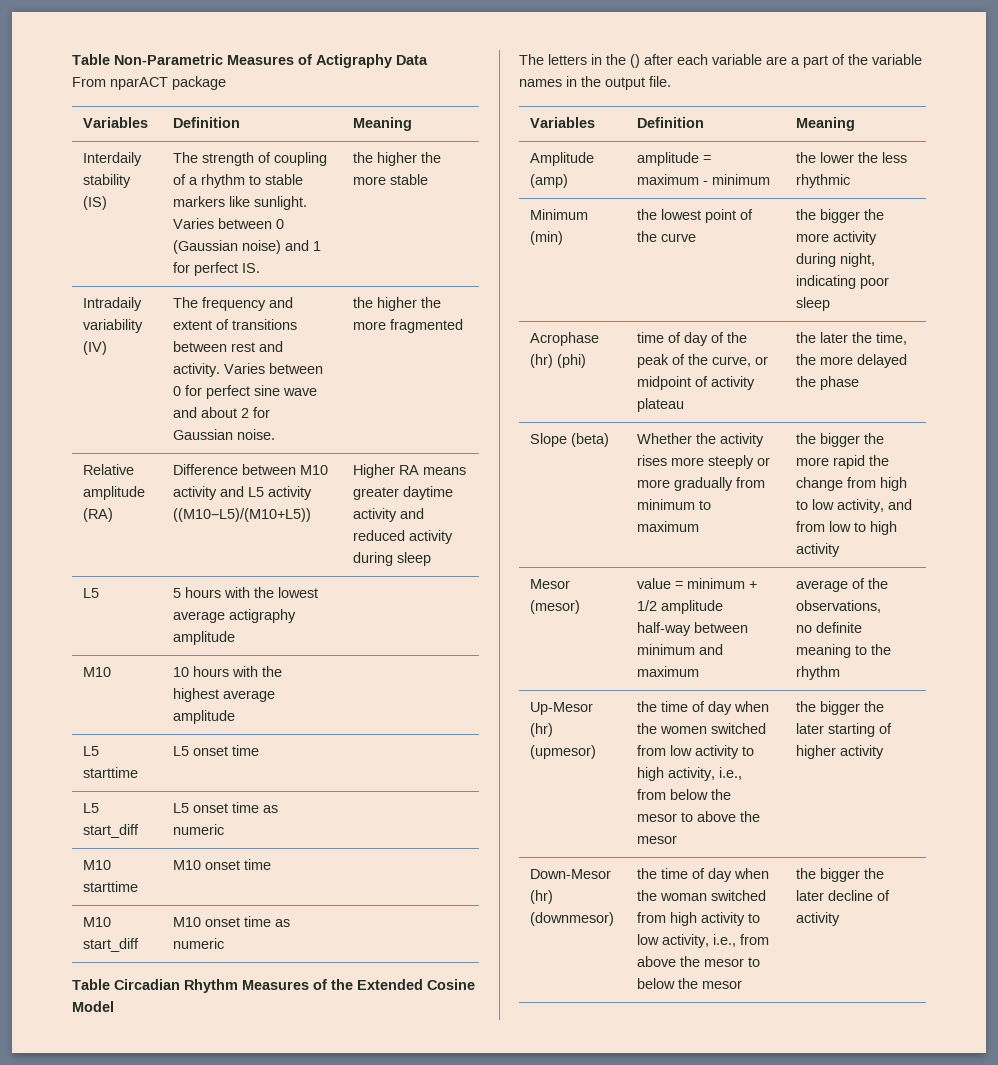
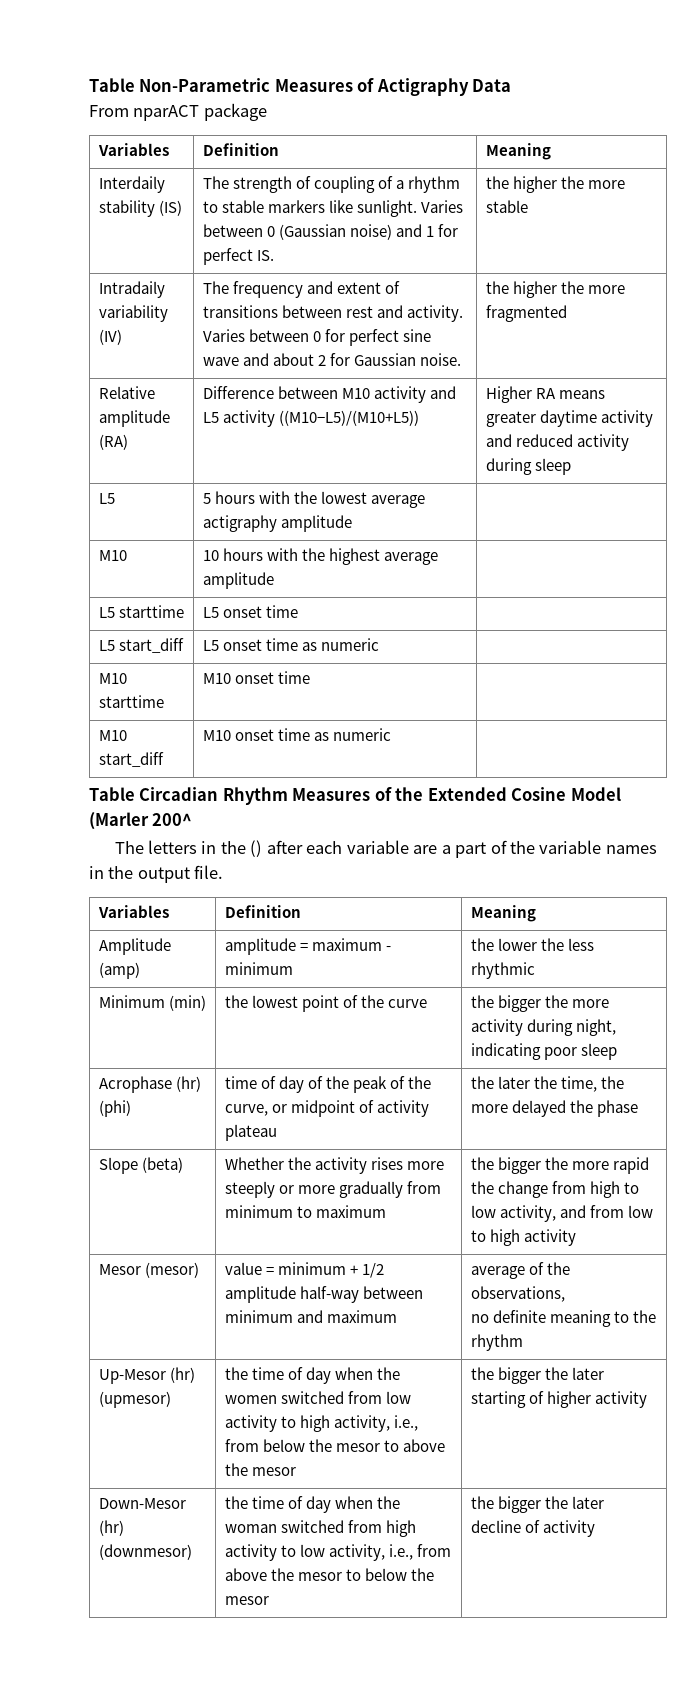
- Table Circadian Rhythm Measures of the Extended Cosine Model
+ Table Circadian Rhythm Measures of the Extended Cosine Model (Marler 200^

